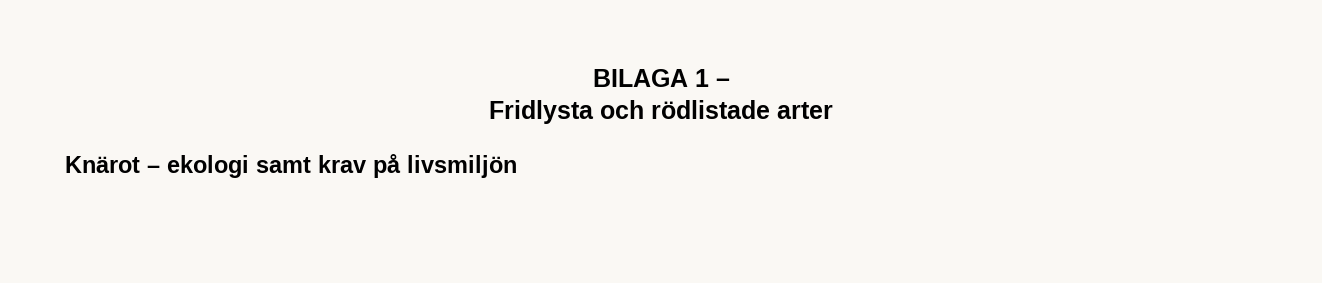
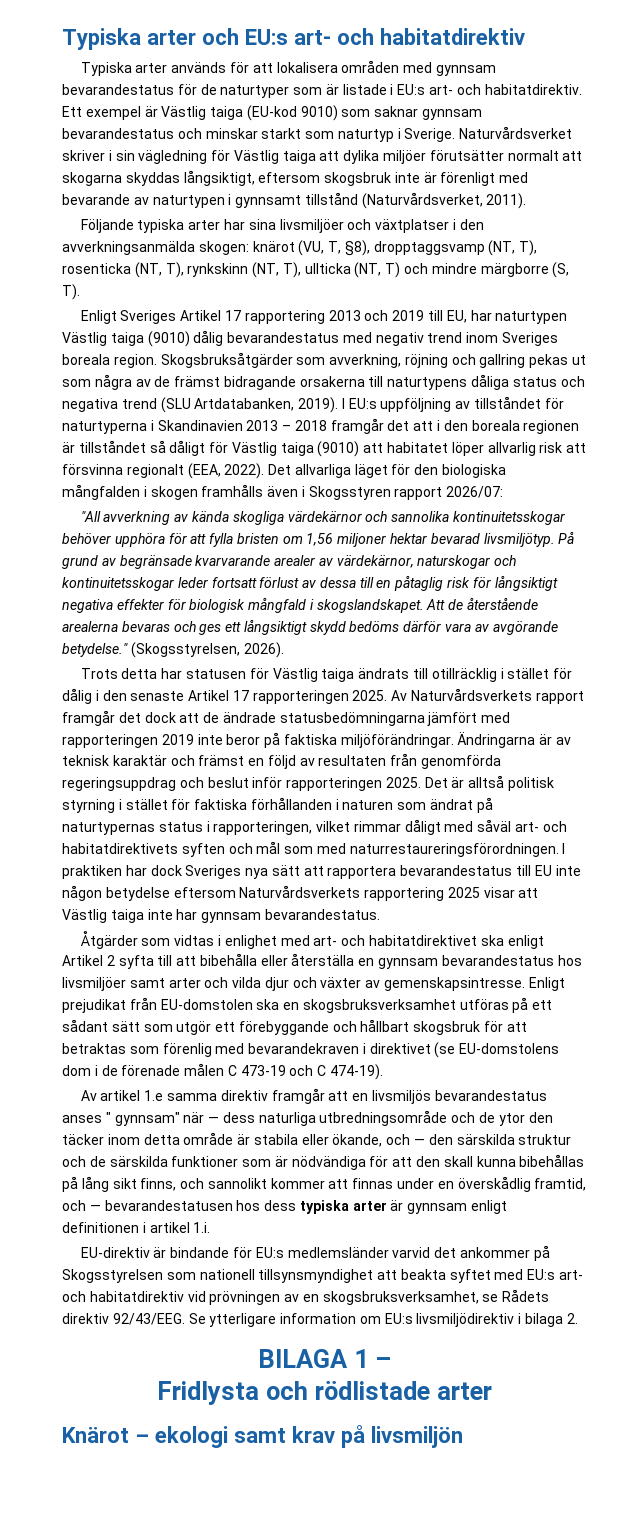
+ Typiska arter och EU:s art- och habitatdirektiv
+ Typiska arter används för att lokalisera områden med gynnsam bevarandestatus för de naturtyper som är listade i EU:s art- och habitatdirektiv. Ett exempel är Västlig taiga (EU-kod 9010) som saknar gynnsam bevarandestatus och minskar starkt som naturtyp i Sverige. Naturvårdsverket skriver i sin vägledning för Västlig taiga att dylika miljöer förutsätter normalt att skogarna skyddas långsiktigt, eftersom skogsbruk inte är förenligt med bevarande av naturtypen i gynnsamt tillstånd (Naturvårdsverket, 2011).
+ Följande typiska arter har sina livsmiljöer och växtplatser i den avverkningsanmälda skogen: knärot (VU, T, §8), dropptaggsvamp (NT, T), rosenticka (NT, T), rynkskinn (NT, T), ullticka (NT, T) och mindre märgborre (S, T).
+ Enligt Sveriges Artikel 17 rapportering 2013 och 2019 till EU, har naturtypen Västlig taiga (9010) dålig bevarandestatus med negativ trend inom Sveriges boreala region. Skogsbruksåtgärder som avverkning, röjning och gallring pekas ut som några av de främst bidragande orsakerna till naturtypens dåliga status och negativa trend (SLU Artdatabanken, 2019). I EU:s uppföljning av tillståndet för naturtyperna i Skandinavien 2013 – 2018 framgår det att i den boreala regionen är tillståndet så dåligt för Västlig taiga (9010) att habitatet löper allvarlig risk att försvinna regionalt (EEA, 2022). Det allvarliga läget för den biologiska mångfalden i skogen framhålls även i Skogsstyren rapport 2026/07:
+ "All avverkning av kända skogliga värdekärnor och sannolika kontinuitetsskogar behöver upphöra för att fylla bristen om 1,56 miljoner hektar bevarad livsmiljötyp. På grund av begränsade kvarvarande arealer av värdekärnor, naturskogar och kontinuitetsskogar leder fortsatt förlust av dessa till en påtaglig risk för långsiktigt negativa effekter för biologisk mångfald i skogslandskapet. Att de återstående arealerna bevaras och ges ett långsiktigt skydd bedöms därför vara av avgörande betydelse." (Skogsstyrelsen, 2026).
+ Trots detta har statusen för Västlig taiga ändrats till otillräcklig i stället för dålig i den senaste Artikel 17 rapporteringen 2025. Av Naturvårdsverkets rapport framgår det dock att de ändrade statusbedömningarna jämfört med rapporteringen 2019 inte beror på faktiska miljöförändringar. Ändringarna är av teknisk karaktär och främst en följd av resultaten från genomförda regeringsuppdrag och beslut inför rapporteringen 2025. Det är alltså politisk styrning i stället för faktiska förhållanden i naturen som ändrat på naturtypernas status i rapporteringen, vilket rimmar dåligt med såväl art- och habitatdirektivets syften och mål som med naturrestaureringsförordningen. I praktiken har dock Sveriges nya sätt att rapportera bevarandestatus till EU inte någon betydelse eftersom Naturvårdsverkets rapportering 2025 visar att Västlig taiga inte har gynnsam bevarandestatus.
+ Åtgärder som vidtas i enlighet med art- och habitatdirektivet ska enligt Artikel 2 syfta till att bibehålla eller återställa en gynnsam bevarandestatus hos livsmiljöer samt arter och vilda djur och växter av gemenskapsintresse. Enligt prejudikat från EU-domstolen ska en skogsbruksverksamhet utföras på ett sådant sätt som utgör ett förebyggande och hållbart skogsbruk för att betraktas som förenlig med bevarandekraven i direktivet (se EU-domstolens dom i de förenade målen C 473-19 och C 474-19).
+ Av artikel 1.e samma direktiv framgår att en livsmiljös bevarandestatus anses " gynnsam" när — dess naturliga utbredningsområde och de ytor den täcker inom detta område är stabila eller ökande, och — den särskilda struktur och de särskilda funktioner som är nödvändiga för att den skall kunna bibehållas på lång sikt finns, och sannolikt kommer att finnas under en överskådlig framtid, och — bevarandestatusen hos dess typiska arter är gynnsam enligt definitionen i artikel 1.i.
+ EU-direktiv är bindande för EU:s medlemsländer varvid det ankommer på Skogsstyrelsen som nationell tillsynsmyndighet att beakta syftet med EU:s art- och habitatdirektiv vid prövningen av en skogsbruksverksamhet, se Rådets direktiv 92/43/EEG. Se ytterligare information om EU:s livsmiljödirektiv i bilaga 2.

